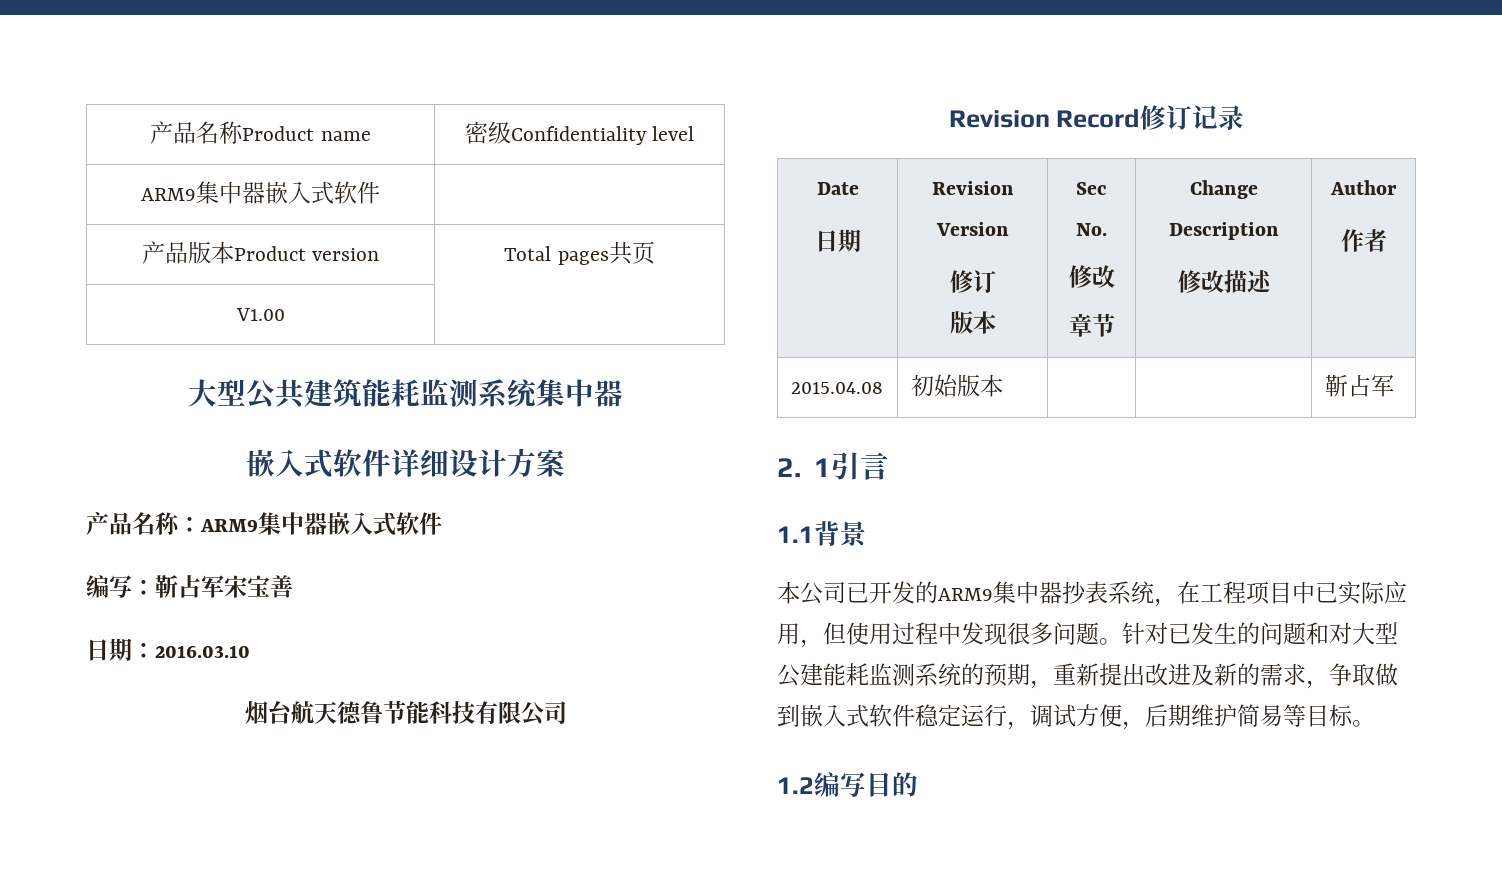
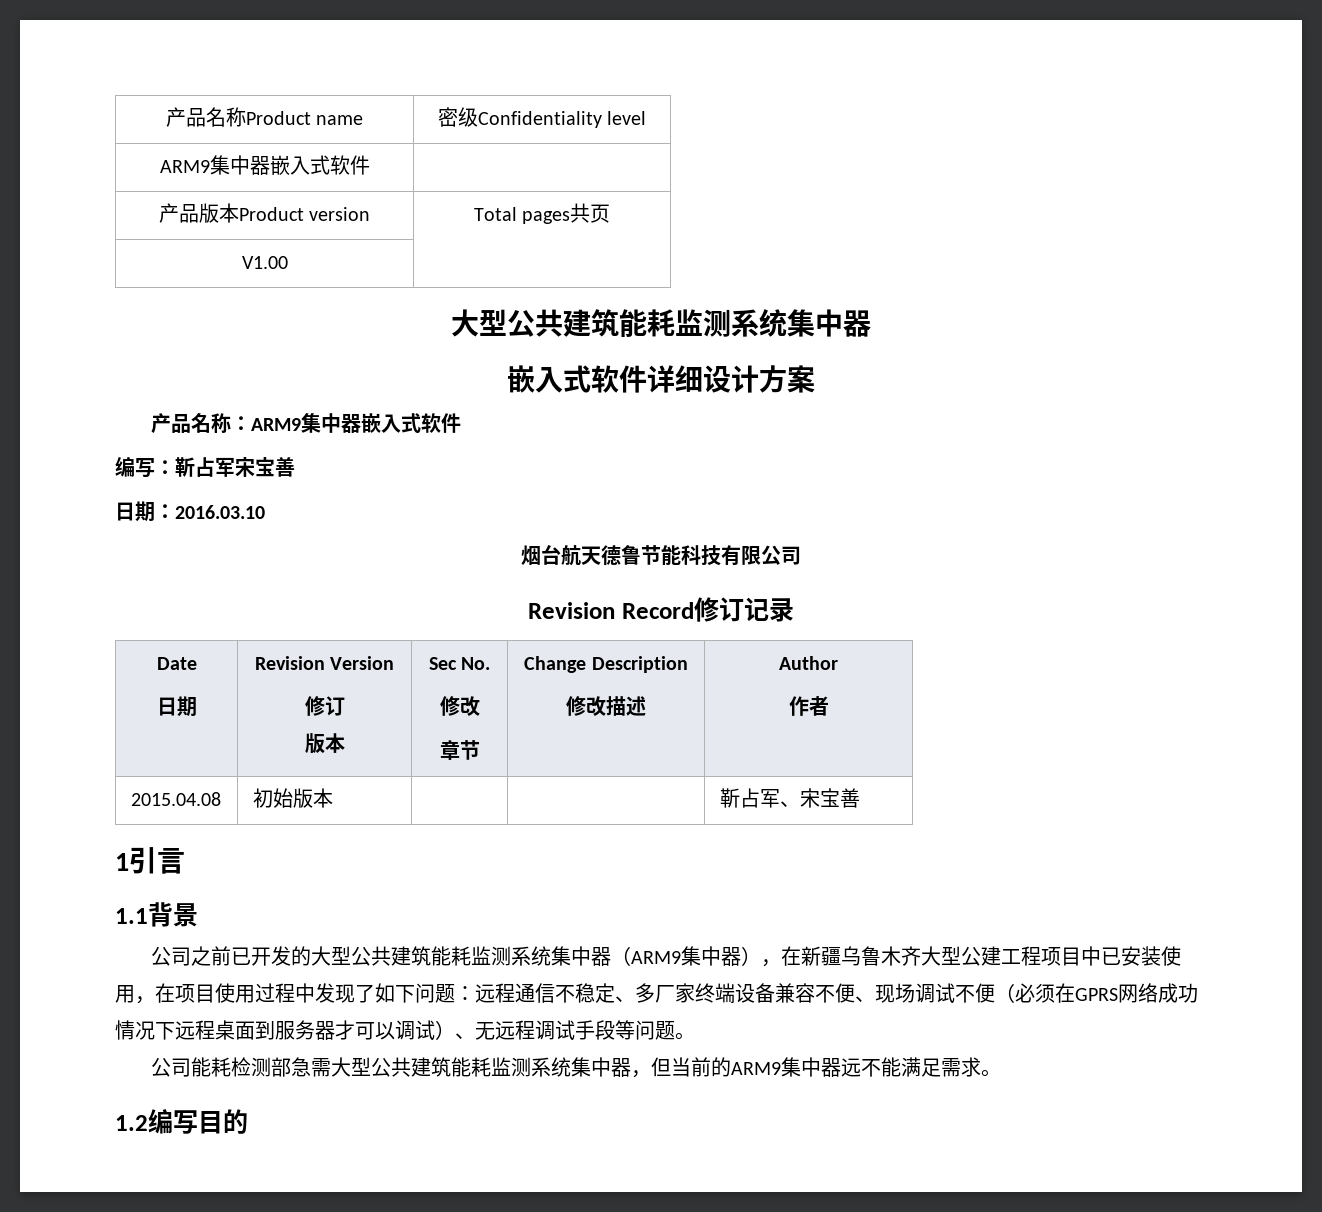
- 2015.04.08 | 初始版本 | | | 靳占军
- 2. 1引言
+ 2015.04.08 | 初始版本 | | | 靳占军、宋宝善
+ 1引言
- 本公司已开发的ARM9集中器抄表系统，在工程项目中已实际应用，但使用过程中发现很多问题。针对已发生的问题和对大型公建能耗监测系统的预期，重新提出改进及新的需求，争取做到嵌入式软件稳定运行，调试方便，后期维护简易等目标。
+ 公司之前已开发的大型公共建筑能耗监测系统集中器（ARM9集中器），在新疆乌鲁木齐大型公建工程项目中已安装使用，在项目使用过程中发现了如下问题：远程通信不稳定、多厂家终端设备兼容不便、现场调试不便（必须在GPRS网络成功情况下远程桌面到服务器才可以调试）、无远程调试手段等问题。
+ 公司能耗检测部急需大型公共建筑能耗监测系统集中器，但当前的ARM9集中器远不能满足需求。

